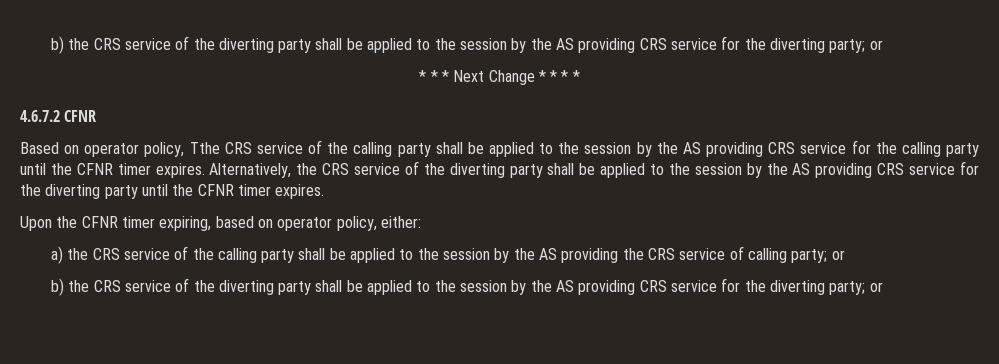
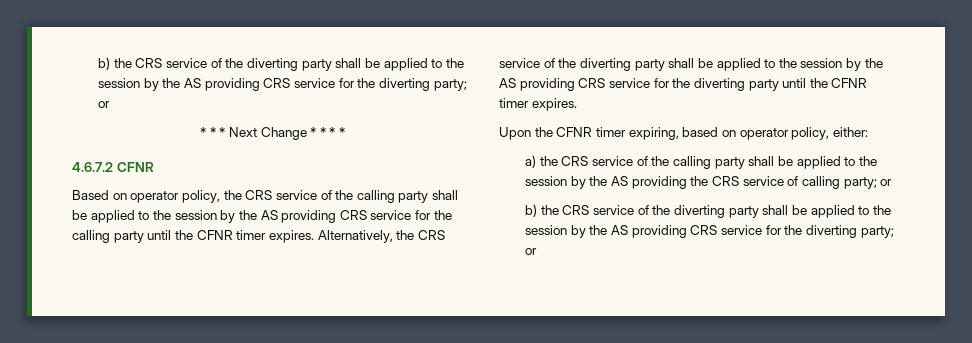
- Based on operator policy, Tthe CRS service of the calling party shall be applied to the session by the AS providing CRS service for the calling party until the CFNR timer expires.
+ Based on operator policy, the CRS service of the calling party shall be applied to the session by the AS providing CRS service for the calling party until the CFNR timer expires.

